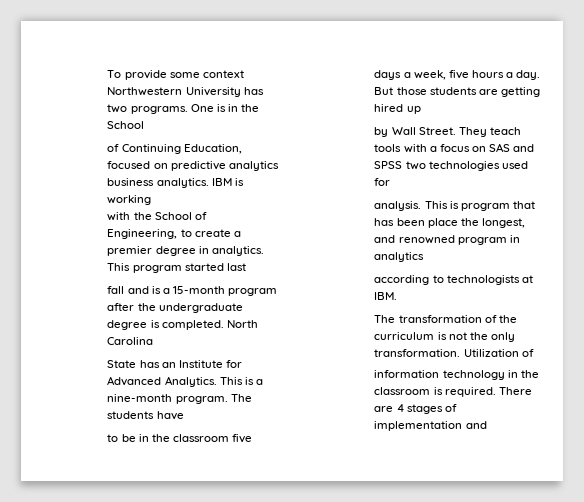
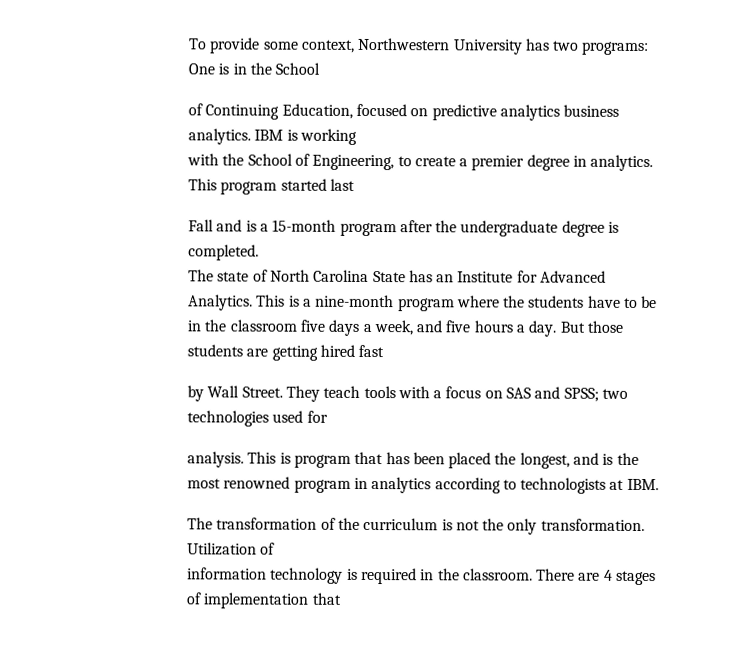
- To provide some context Northwestern University has two programs. One is in the School
+ To provide some context, Northwestern University has two programs: One is in the School
- fall and is a 15-month program after the undergraduate degree is completed. North Carolina
- State has an Institute for Advanced Analytics.
+ Fall and is a 15-month program after the undergraduate degree is completed.
+ The state of North Carolina State has an Institute for Advanced Analytics.
- This is a nine-month program. The students have
- to be in the classroom five days a week, five hours a day.
+ This is a nine-month program where the students have to be in the classroom five days a week, and five hours a day.
- But those students are getting hired up
+ But those students are getting hired fast
- They teach tools with a focus on SAS and SPSS two technologies used for
+ They teach tools with a focus on SAS and SPSS; two technologies used for
- This is program that has been place the longest, and renowned program in analytics
- according to technologists at IBM.
+ This is program that has been placed the longest, and is the most renowned program in analytics according to technologists at IBM.
- information technology in the classroom is required.
+ information technology is required in the classroom.
- There are 4 stages of implementation and
+ There are 4 stages of implementation that

